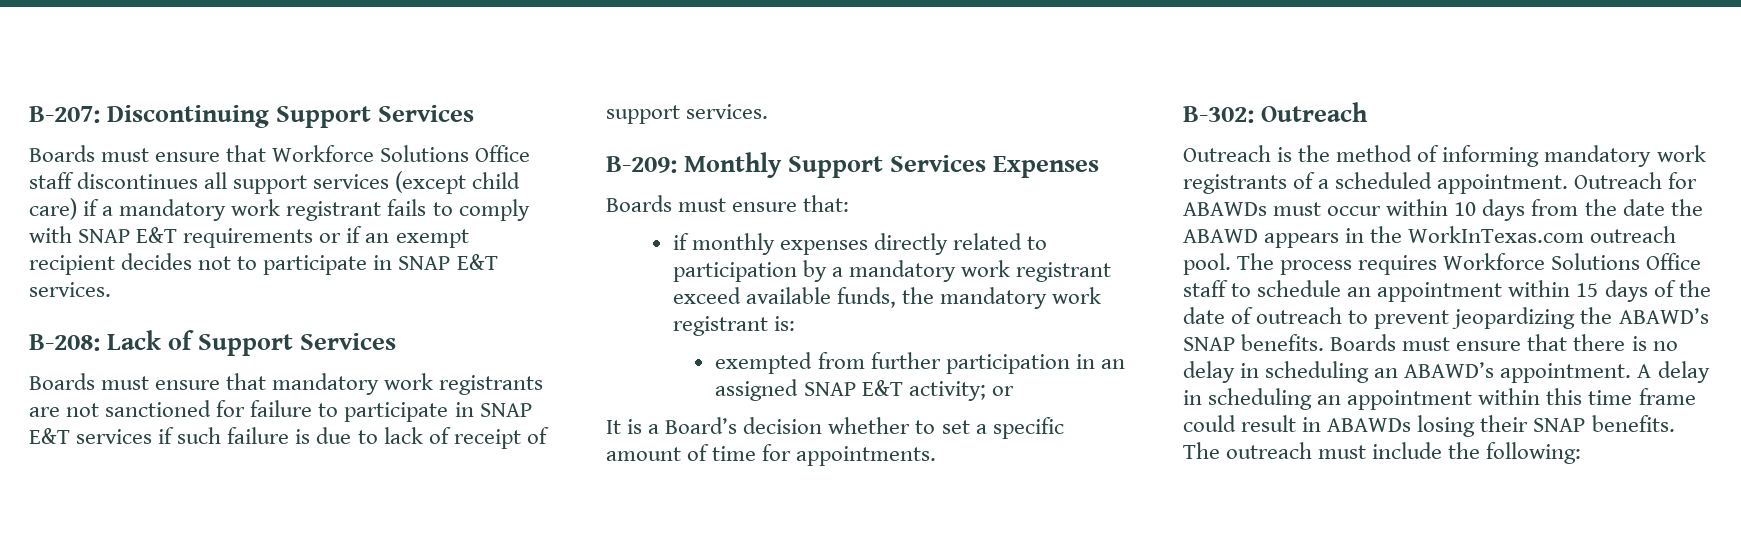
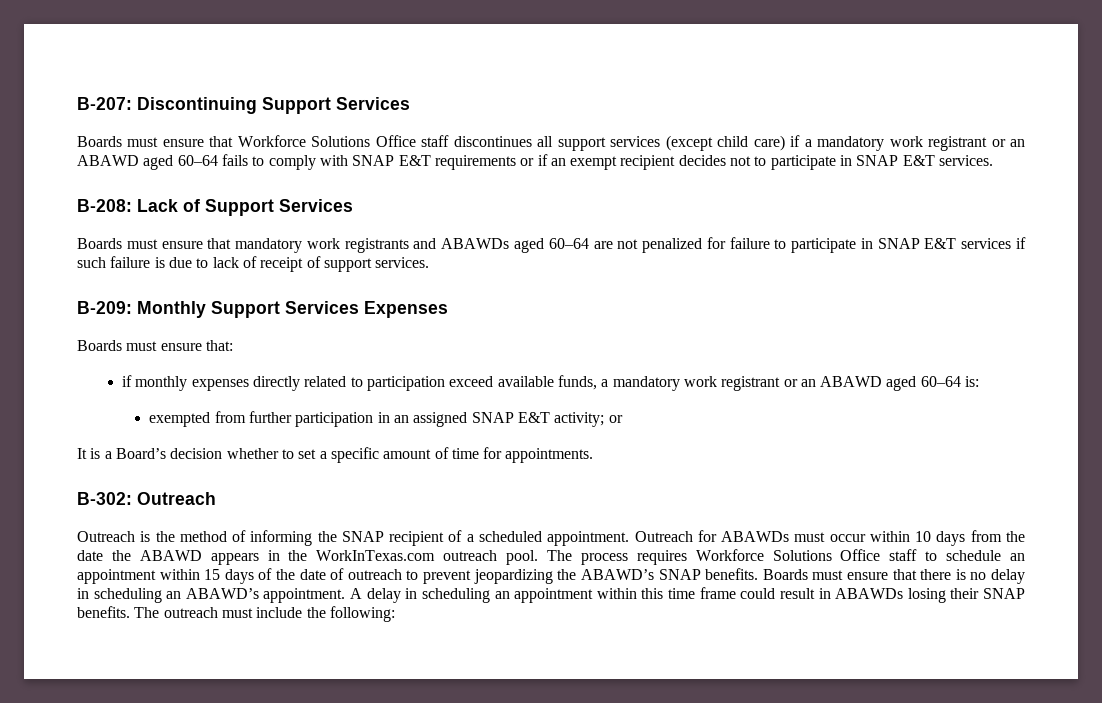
- Boards must ensure that Workforce Solutions Office staff discontinues all support services (except child care) if a mandatory work registrant fails to comply with SNAP E&T requirements or if an exempt recipient decides not to participate in SNAP E&T services.
+ Boards must ensure that Workforce Solutions Office staff discontinues all support services (except child care) if a mandatory work registrant or an ABAWD aged 60–64 fails to comply with SNAP E&T requirements or if an exempt recipient decides not to participate in SNAP E&T services.
- Boards must ensure that mandatory work registrants are not sanctioned for failure to participate in SNAP E&T services if such failure is due to lack of receipt of support services.
+ Boards must ensure that mandatory work registrants and ABAWDs aged 60–64 are not penalized for failure to participate in SNAP E&T services if such failure is due to lack of receipt of support services.
- if monthly expenses directly related to participation by a mandatory work registrant exceed available funds, the mandatory work registrant is:
+ if monthly expenses directly related to participation exceed available funds, a mandatory work registrant or an ABAWD aged 60–64 is:
- Outreach is the method of informing mandatory work registrants of a scheduled appointment.
+ Outreach is the method of informing the SNAP recipient of a scheduled appointment.

